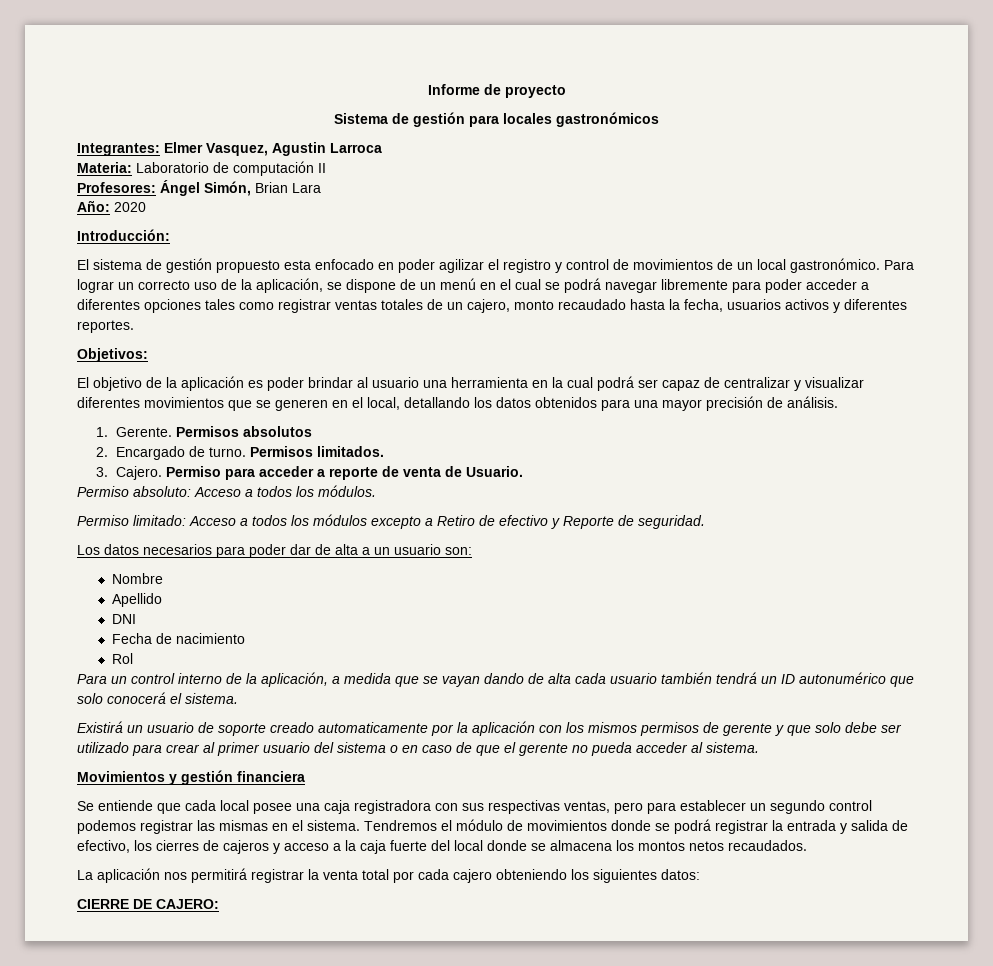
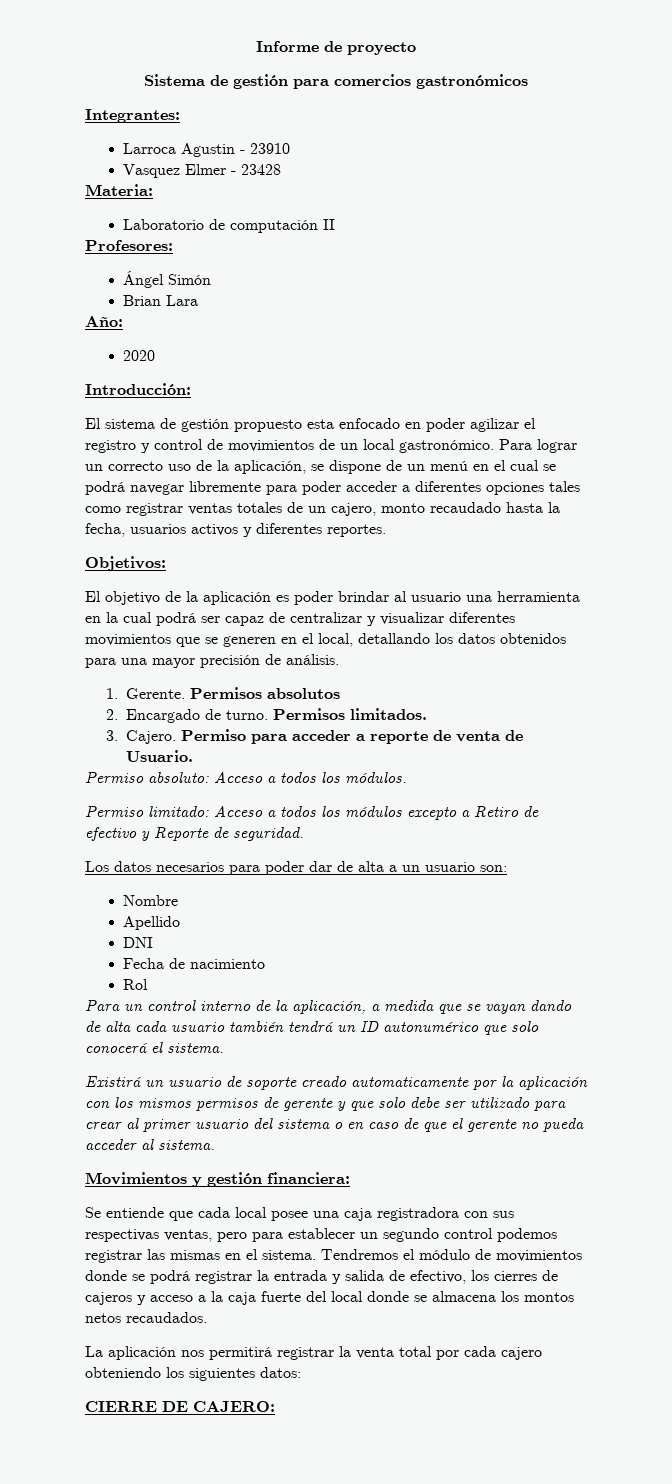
- Sistema de gestión para locales gastronómicos
+ Sistema de gestión para comercios gastronómicos
- Integrantes: Elmer Vasquez, Agustin Larroca
+ Integrantes:
+ Larroca Agustin - 23910
+ Vasquez Elmer - 23428
- Materia: Laboratorio de computación II
+ Materia:
+ Laboratorio de computación II
- Profesores: Ángel Simón, Brian Lara
+ Profesores:
+ Ángel Simón
+ Brian Lara
- Año: 2020
+ Año:
+ 2020
- Movimientos y gestión financiera
+ Movimientos y gestión financiera:

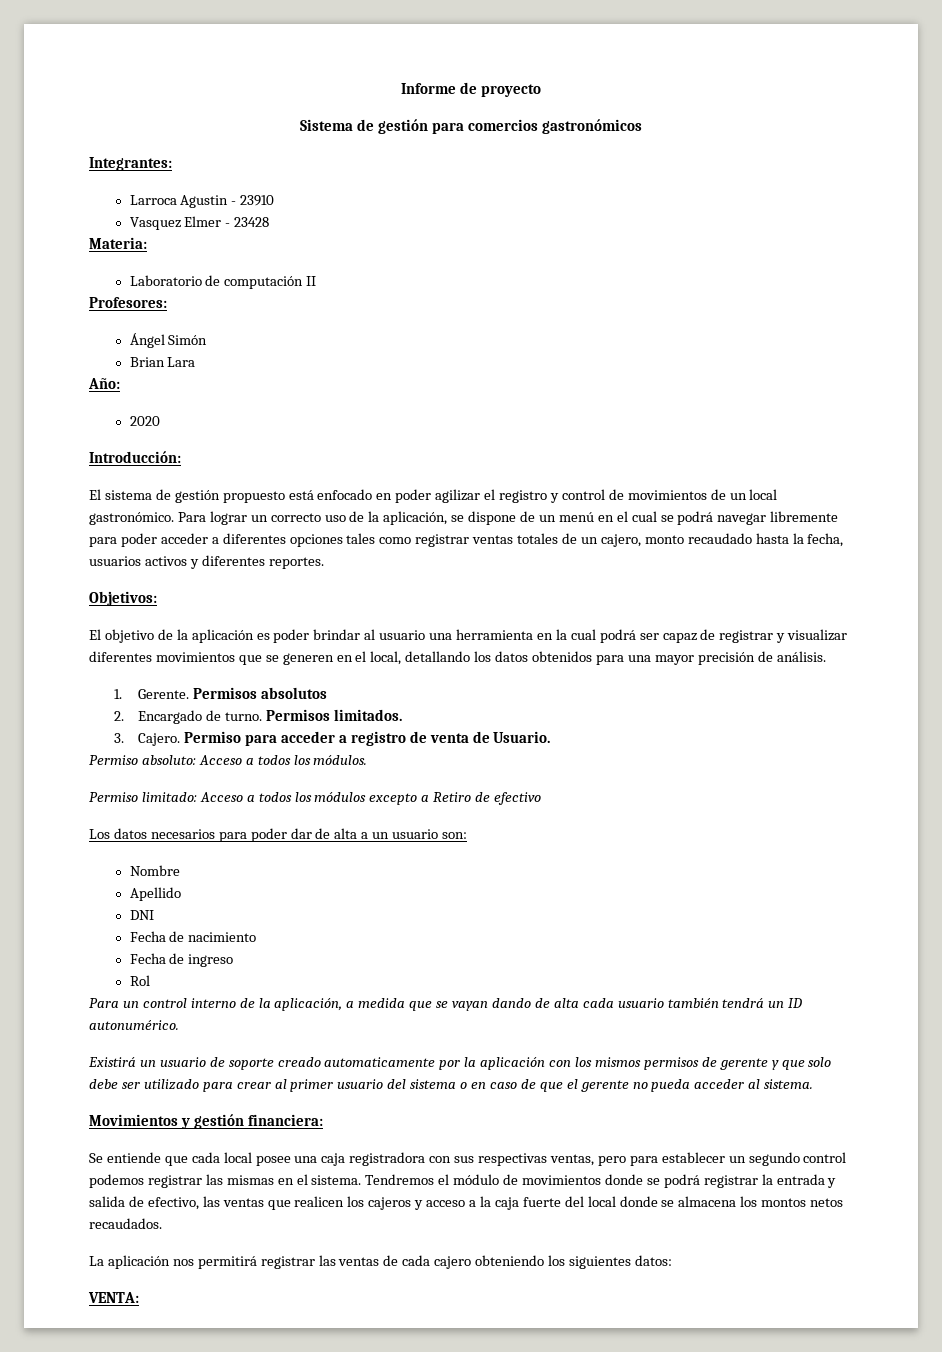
- El sistema de gestión propuesto esta enfocado en poder agilizar el registro y control de movimientos de un local gastronómico.
+ El sistema de gestión propuesto está enfocado en poder agilizar el registro y control de movimientos de un local gastronómico.
- El objetivo de la aplicación es poder brindar al usuario una herramienta en la cual podrá ser capaz de centralizar y visualizar diferentes movimientos que se generen en el local, detallando los datos obtenidos para una mayor precisión de análisis.
+ El objetivo de la aplicación es poder brindar al usuario una herramienta en la cual podrá ser capaz de registrar y visualizar diferentes movimientos que se generen en el local, detallando los datos obtenidos para una mayor precisión de análisis.
- Permiso para acceder a reporte de venta de Usuario.
+ Permiso para acceder a registro de venta de Usuario.
- Permiso limitado: Acceso a todos los módulos excepto a Retiro de efectivo y Reporte de seguridad.
+ Permiso limitado: Acceso a todos los módulos excepto a Retiro de efectivo
+ Fecha de ingreso
- Para un control interno de la aplicación, a medida que se vayan dando de alta cada usuario también tendrá un ID autonumérico que solo conocerá el sistema.
+ Para un control interno de la aplicación, a medida que se vayan dando de alta cada usuario también tendrá un ID autonumérico.
- Tendremos el módulo de movimientos donde se podrá registrar la entrada y salida de efectivo, los cierres de cajeros y acceso a la caja fuerte del local donde se almacena los montos netos recaudados.
+ Tendremos el módulo de movimientos donde se podrá registrar la entrada y salida de efectivo, las ventas que realicen los cajeros y acceso a la caja fuerte del local donde se almacena los montos netos recaudados.
- La aplicación nos permitirá registrar la venta total por cada cajero obteniendo los siguientes datos:
+ La aplicación nos permitirá registrar las ventas de cada cajero obteniendo los siguientes datos:
- CIERRE DE CAJERO:
+ VENTA:

